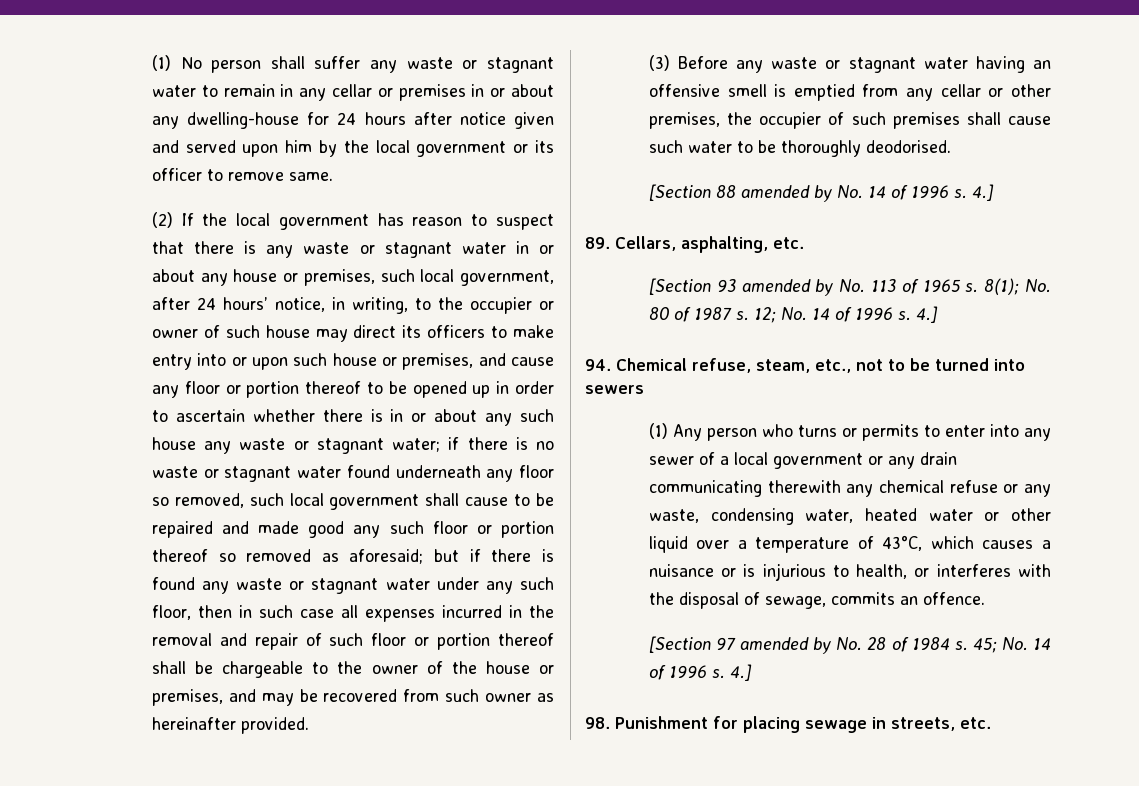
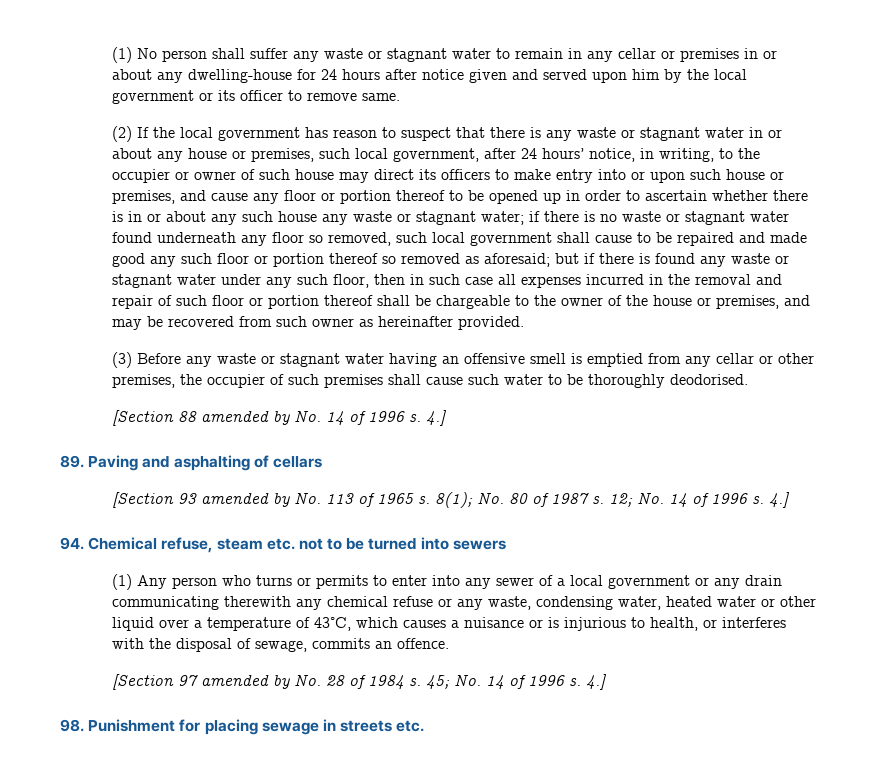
- 89. Cellars, asphalting, etc.
+ 89. Paving and asphalting of cellars
- 94. Chemical refuse, steam, etc., not to be turned into sewers
+ 94. Chemical refuse, steam etc. not to be turned into sewers
- 98. Punishment for placing sewage in streets, etc.
+ 98. Punishment for placing sewage in streets etc.

